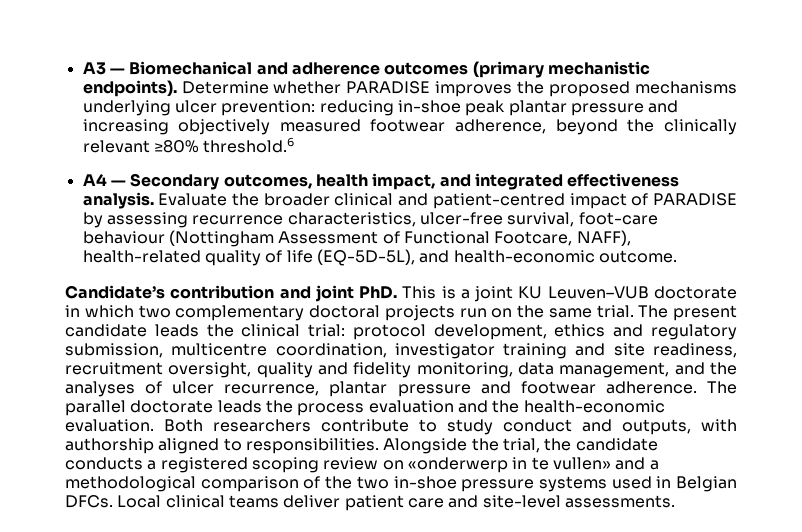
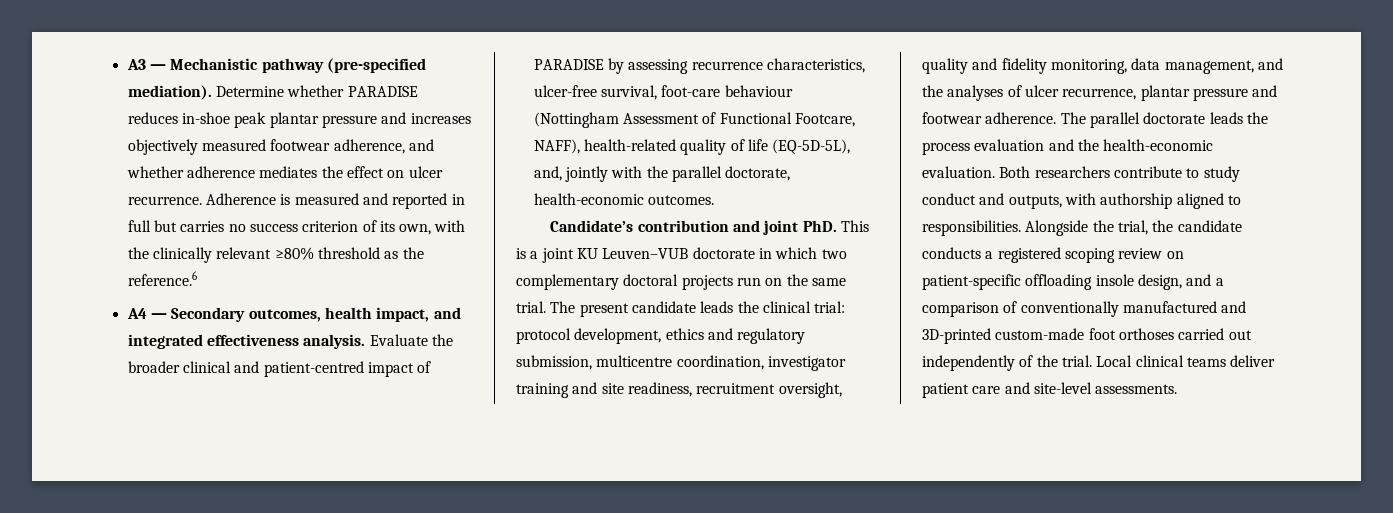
- A3 — Biomechanical and adherence outcomes (primary mechanistic endpoints). Determine whether PARADISE improves the proposed mechanisms underlying ulcer prevention: reducing in-shoe peak plantar pressure and increasing objectively measured footwear adherence, beyond the clinically relevant ≥80% threshold.6
+ A3 — Mechanistic pathway (pre-specified mediation). Determine whether PARADISE reduces in-shoe peak plantar pressure and increases objectively measured footwear adherence, and whether adherence mediates the effect on ulcer recurrence. Adherence is measured and reported in full but carries no success criterion of its own, with the clinically relevant ≥80% threshold as the reference.6
- Evaluate the broader clinical and patient-centred impact of PARADISE by assessing recurrence characteristics, ulcer-free survival, foot-care behaviour (Nottingham Assessment of Functional Footcare, NAFF), health-related quality of life (EQ-5D-5L), and health-economic outcome.
+ Evaluate the broader clinical and patient-centred impact of PARADISE by assessing recurrence characteristics, ulcer-free survival, foot-care behaviour (Nottingham Assessment of Functional Footcare, NAFF), health-related quality of life (EQ-5D-5L), and, jointly with the parallel doctorate, health-economic outcomes.
- Alongside the trial, the candidate conducts a registered scoping review on «onderwerp in te vullen» and a methodological comparison of the two in-shoe pressure systems used in Belgian DFCs.
+ Alongside the trial, the candidate conducts a registered scoping review on patient-specific offloading insole design, and a comparison of conventionally manufactured and 3D-printed custom-made foot orthoses carried out independently of the trial.

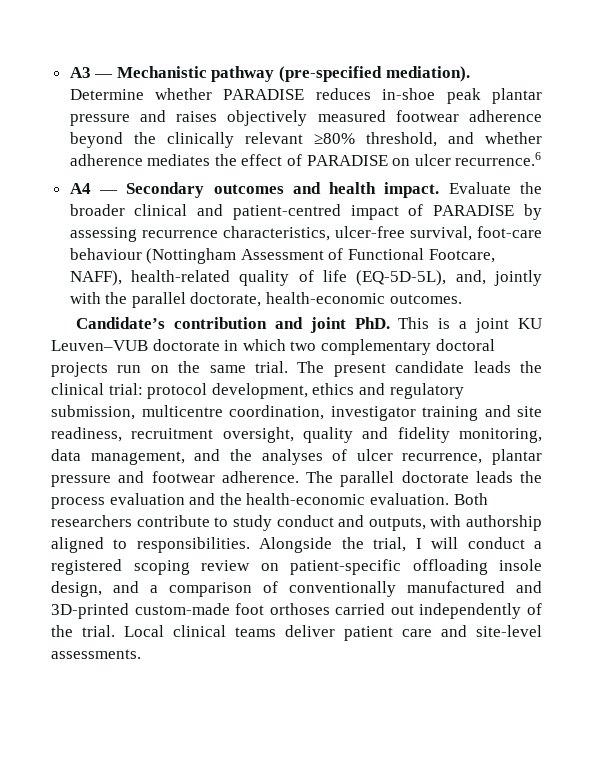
- Determine whether PARADISE reduces in-shoe peak plantar pressure and increases objectively measured footwear adherence, and whether adherence mediates the effect on ulcer recurrence. Adherence is measured and reported in full but carries no success criterion of its own, with the clinically relevant ≥80% threshold as the reference.6
- A4 — Secondary outcomes, health impact, and integrated effectiveness analysis.
+ Determine whether PARADISE reduces in-shoe peak plantar pressure and raises objectively measured footwear adherence beyond the clinically relevant ≥80% threshold, and whether adherence mediates the effect of PARADISE on ulcer recurrence.6
+ A4 — Secondary outcomes and health impact.
- Alongside the trial, the candidate conducts a registered scoping review on patient-specific offloading insole design, and a comparison of conventionally manufactured and 3D-printed custom-made foot orthoses carried out independently of the trial.
+ Alongside the trial, I will conduct a registered scoping review on patient-specific offloading insole design, and a comparison of conventionally manufactured and 3D-printed custom-made foot orthoses carried out independently of the trial.

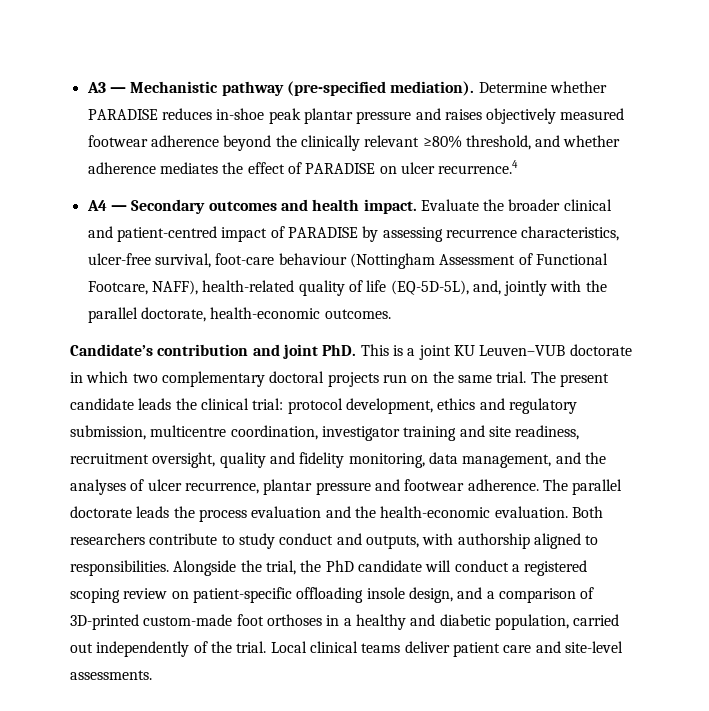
- Determine whether PARADISE reduces in-shoe peak plantar pressure and raises objectively measured footwear adherence beyond the clinically relevant ≥80% threshold, and whether adherence mediates the effect of PARADISE on ulcer recurrence.6
+ Determine whether PARADISE reduces in-shoe peak plantar pressure and raises objectively measured footwear adherence beyond the clinically relevant ≥80% threshold, and whether adherence mediates the effect of PARADISE on ulcer recurrence.4
- Alongside the trial, I will conduct a registered scoping review on patient-specific offloading insole design, and a comparison of conventionally manufactured and 3D-printed custom-made foot orthoses carried out independently of the trial.
+ Alongside the trial, the PhD candidate will conduct a registered scoping review on patient-specific offloading insole design, and a comparison of 3D-printed custom-made foot orthoses in a healthy and diabetic population, carried out independently of the trial.

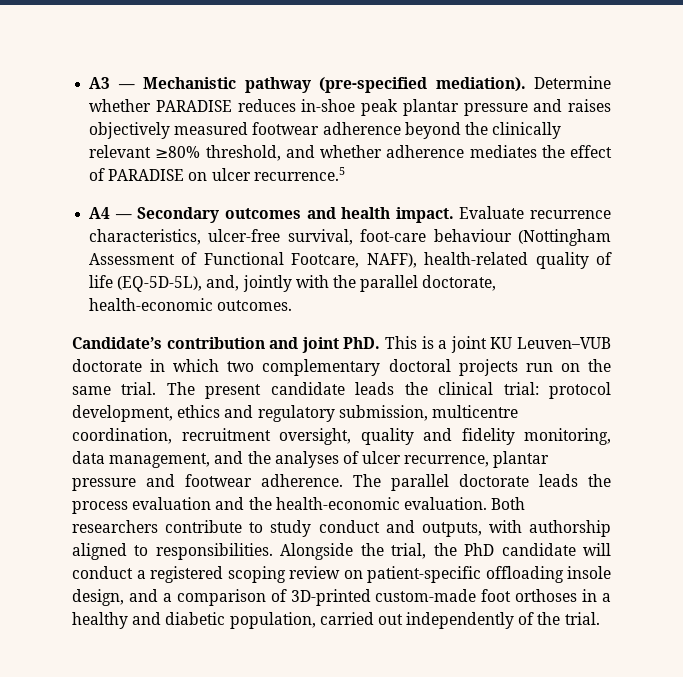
- Determine whether PARADISE reduces in-shoe peak plantar pressure and raises objectively measured footwear adherence beyond the clinically relevant ≥80% threshold, and whether adherence mediates the effect of PARADISE on ulcer recurrence.4
+ Determine whether PARADISE reduces in-shoe peak plantar pressure and raises objectively measured footwear adherence beyond the clinically relevant ≥80% threshold, and whether adherence mediates the effect of PARADISE on ulcer recurrence.5
- Evaluate the broader clinical and patient-centred impact of PARADISE by assessing recurrence characteristics, ulcer-free survival, foot-care behaviour (Nottingham Assessment of Functional Footcare, NAFF), health-related quality of life (EQ-5D-5L), and, jointly with the parallel doctorate, health-economic outcomes.
+ Evaluate recurrence characteristics, ulcer-free survival, foot-care behaviour (Nottingham Assessment of Functional Footcare, NAFF), health-related quality of life (EQ-5D-5L), and, jointly with the parallel doctorate, health-economic outcomes.
- The present candidate leads the clinical trial: protocol development, ethics and regulatory submission, multicentre coordination, investigator training and site readiness, recruitment oversight, quality and fidelity monitoring, data management, and the analyses of ulcer recurrence, plantar pressure and footwear adherence.
+ The present candidate leads the clinical trial: protocol development, ethics and regulatory submission, multicentre coordination, recruitment oversight, quality and fidelity monitoring, data management, and the analyses of ulcer recurrence, plantar pressure and footwear adherence.
- Local clinical teams deliver patient care and site-level assessments.

